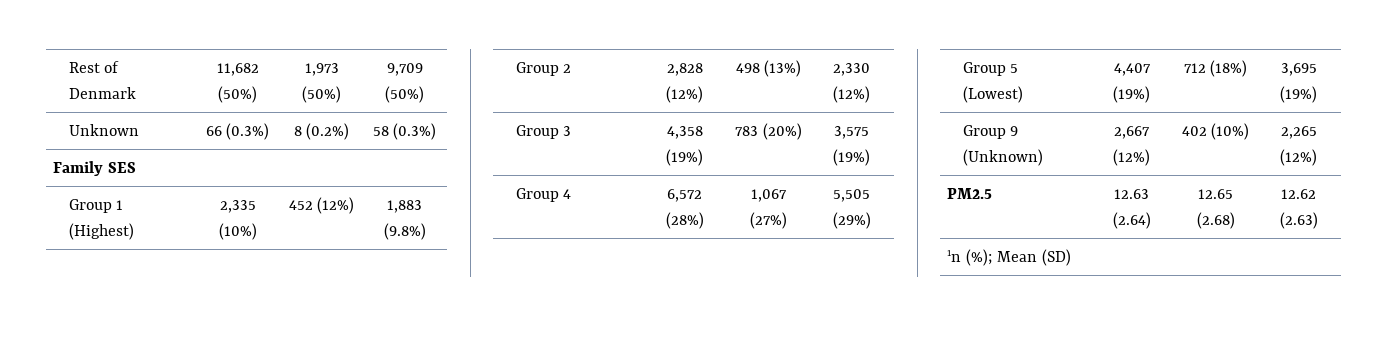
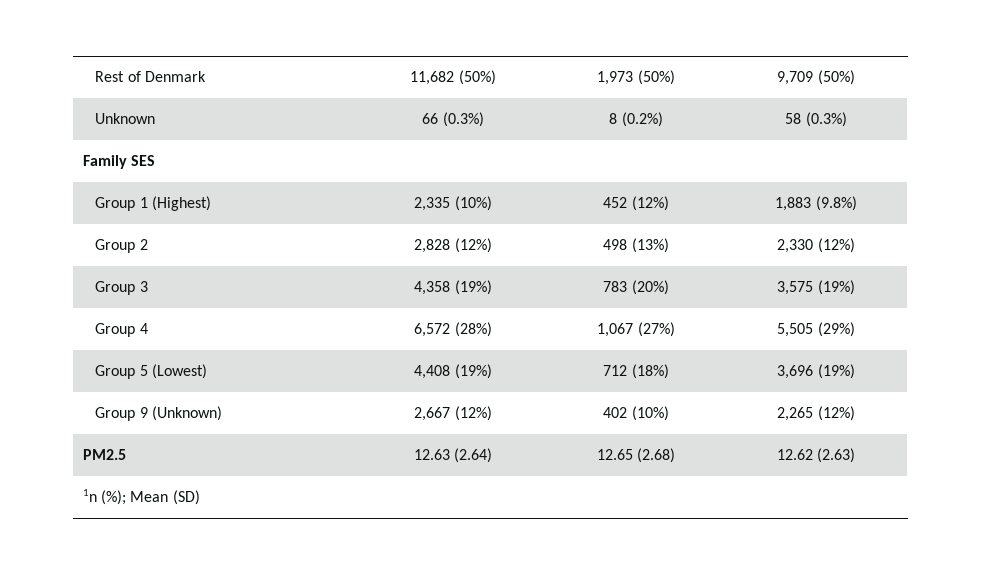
- Group 5 (Lowest) | 4,407 (19%) | 712 (18%) | 3,695 (19%)
+ Group 5 (Lowest) | 4,408 (19%) | 712 (18%) | 3,696 (19%)

